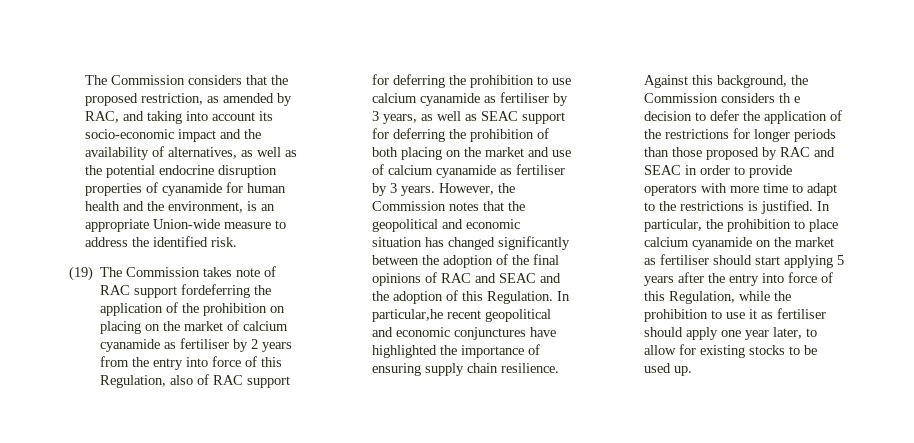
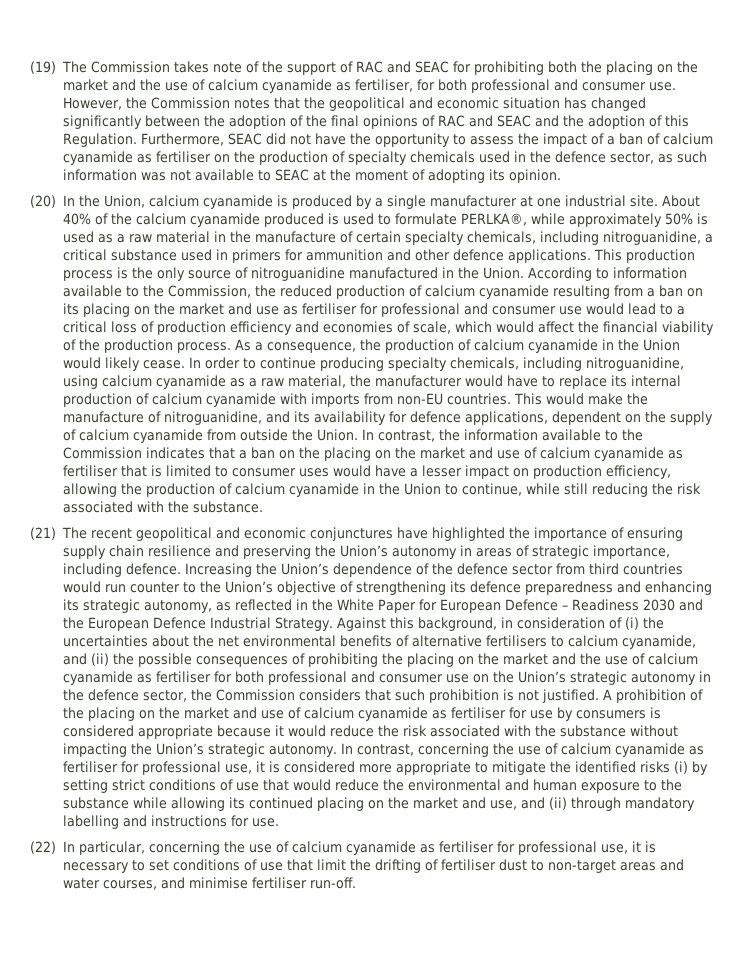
- The Commission considers that the proposed restriction, as amended by RAC, and taking into account its socio-economic impact and the availability of alternatives, as well as the potential endocrine disruption properties of cyanamide for human health and the environment, is an appropriate Union-wide measure to address the identified risk.
- (19) The Commission takes note of RAC support fordeferring the application of the prohibition on placing on the market of calcium cyanamide as fertiliser by 2 years from the entry into force of this Regulation, also of RAC support for deferring the prohibition to use calcium cyanamide as fertiliser by 3 years, as well as SEAC support for deferring the prohibition of both placing on the market and use of calcium cyanamide as fertiliser by 3 years.
+ (19) The Commission takes note of the support of RAC and SEAC for prohibiting both the placing on the market and the use of calcium cyanamide as fertiliser, for both professional and consumer use.
- In particular,he recent geopolitical and economic conjunctures have highlighted the importance of ensuring supply chain resilience. Against this background, the Commission considers th e decision to defer the application of the restrictions for longer periods than those proposed by RAC and SEAC in order to provide operators with more time to adapt to the restrictions is justified. In particular, the prohibition to place calcium cyanamide on the market as fertiliser should start applying 5 years after the entry into force of this Regulation, while the prohibition to use it as fertiliser should apply one year later, to allow for existing stocks to be used up.
+ Furthermore, SEAC did not have the opportunity to assess the impact of a ban of calcium cyanamide as fertiliser on the production of specialty chemicals used in the defence sector, as such information was not available to SEAC at the moment of adopting its opinion.
+ (20) In the Union, calcium cyanamide is produced by a single manufacturer at one industrial site. About 40% of the calcium cyanamide produced is used to formulate PERLKA®, while approximately 50% is used as a raw material in the manufacture of certain specialty chemicals, including nitroguanidine, a critical substance used in primers for ammunition and other defence applications. This production process is the only source of nitroguanidine manufactured in the Union. According to information available to the Commission, the reduced production of calcium cyanamide resulting from a ban on its placing on the market and use as fertiliser for professional and consumer use would lead to a critical loss of production efficiency and economies of scale, which would affect the financial viability of the production process. As a consequence, the production of calcium cyanamide in the Union would likely cease. In order to continue producing specialty chemicals, including nitroguanidine, using calcium cyanamide as a raw material, the manufacturer would have to replace its internal production of calcium cyanamide with imports from non-EU countries. This would make the manufacture of nitroguanidine, and its availability for defence applications, dependent on the supply of calcium cyanamide from outside the Union. In contrast, the information available to the Commission indicates that a ban on the placing on the market and use of calcium cyanamide as fertiliser that is limited to consumer uses would have a lesser impact on production efficiency, allowing the production of calcium cyanamide in the Union to continue, while still reducing the risk associated with the substance.
+ (21) The recent geopolitical and economic conjunctures have highlighted the importance of ensuring supply chain resilience and preserving the Union’s autonomy in areas of strategic importance, including defence. Increasing the Union’s dependence of the defence sector from third countries would run counter to the Union’s objective of strengthening its defence preparedness and enhancing its strategic autonomy, as reflected in the White Paper for European Defence – Readiness 2030 and the European Defence Industrial Strategy. Against this background, in consideration of (i) the uncertainties about the net environmental benefits of alternative fertilisers to calcium cyanamide, and (ii) the possible consequences of prohibiting the placing on the market and the use of calcium cyanamide as fertiliser for both professional and consumer use on the Union’s strategic autonomy in the defence sector, the Commission considers that such prohibition is not justified. A prohibition of the placing on the market and use of calcium cyanamide as fertiliser for use by consumers is considered appropriate because it would reduce the risk associated with the substance without impacting the Union’s strategic autonomy. In contrast, concerning the use of calcium cyanamide as fertiliser for professional use, it is considered more appropriate to mitigate the identified risks (i) by setting strict conditions of use that would reduce the environmental and human exposure to the substance while allowing its continued placing on the market and use, and (ii) through mandatory labelling and instructions for use.
+ (22) In particular, concerning the use of calcium cyanamide as fertiliser for professional use, it is necessary to set conditions of use that limit the drifting of fertiliser dust to non-target areas and water courses, and minimise fertiliser run-off.

